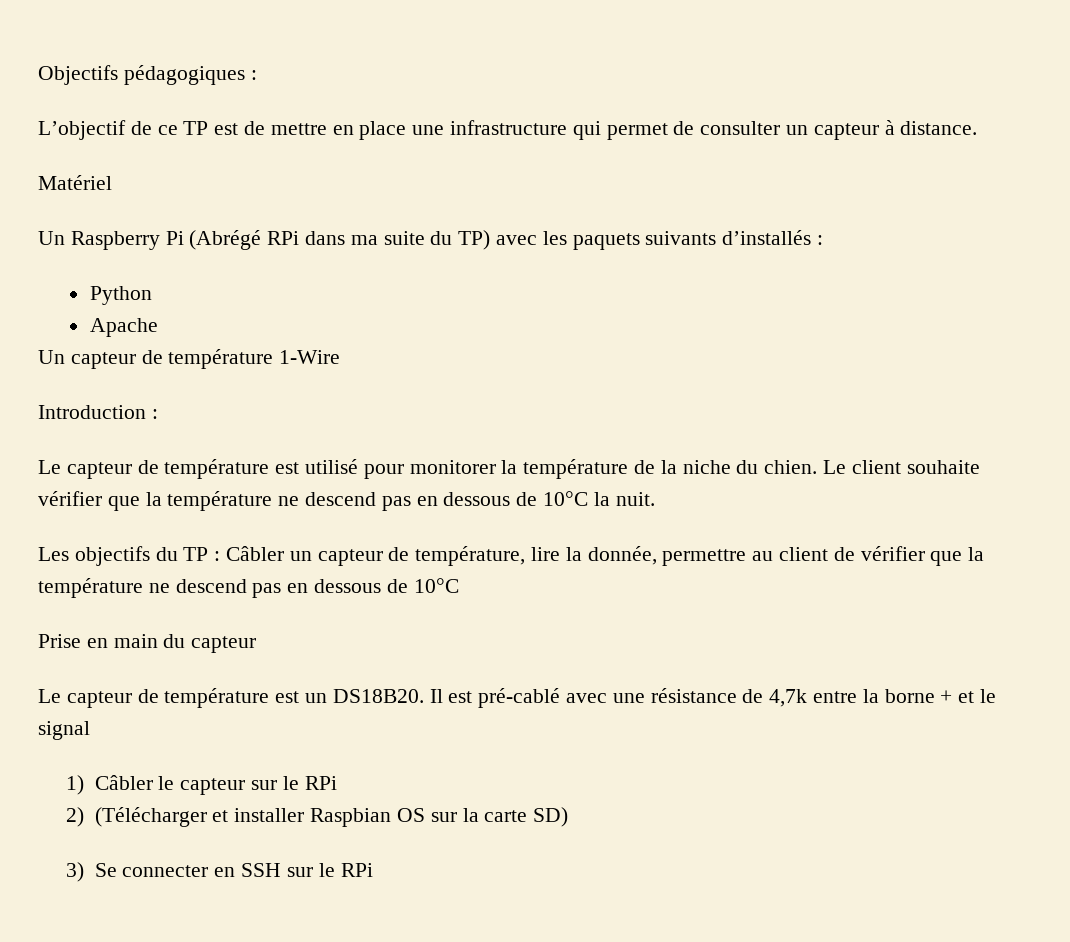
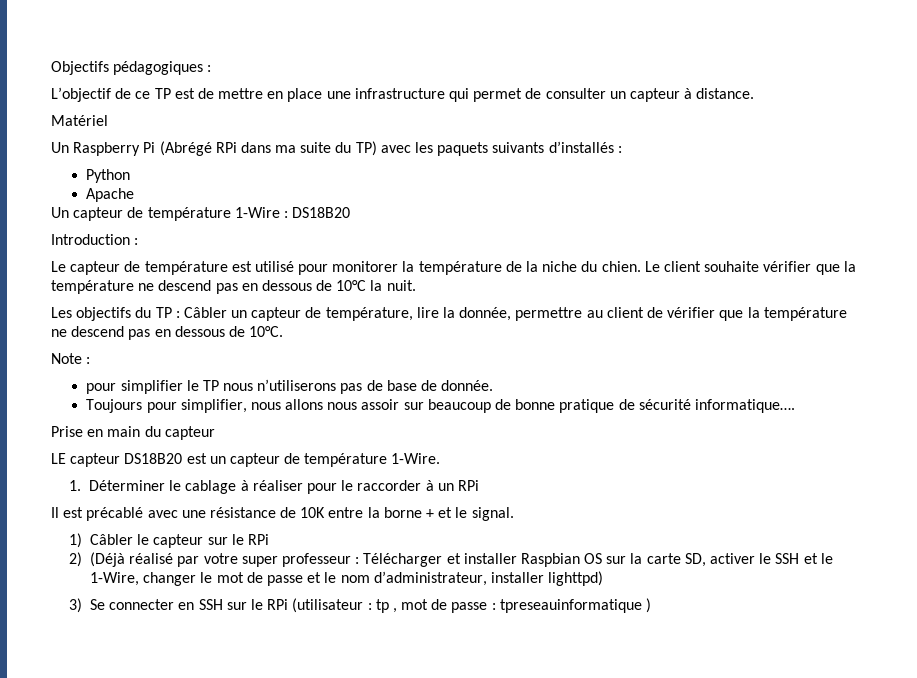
- Un capteur de température 1-Wire
+ Un capteur de température 1-Wire : DS18B20
- Les objectifs du TP : Câbler un capteur de température, lire la donnée, permettre au client de vérifier que la température ne descend pas en dessous de 10°C
+ Les objectifs du TP : Câbler un capteur de température, lire la donnée, permettre au client de vérifier que la température ne descend pas en dessous de 10°C.
+ Note :
+ pour simplifier le TP nous n’utiliserons pas de base de donnée.
+ Toujours pour simplifier, nous allons nous assoir sur beaucoup de bonne pratique de sécurité informatique….
- Le capteur de température est un DS18B20. Il est pré-cablé avec une résistance de 4,7k entre la borne + et le signal
+ LE capteur DS18B20 est un capteur de température 1-Wire.
+ 1. Déterminer le cablage à réaliser pour le raccorder à un RPi
+ Il est précablé avec une résistance de 10K entre la borne + et le signal.
- 2) (Télécharger et installer Raspbian OS sur la carte SD)
+ 2) (Déjà réalisé par votre super professeur : Télécharger et installer Raspbian OS sur la carte SD, activer le SSH et le 1-Wire, changer le mot de passe et le nom d’administrateur, installer lighttpd)
- 3) Se connecter en SSH sur le RPi
+ 3) Se connecter en SSH sur le RPi (utilisateur : tp , mot de passe : tpreseauinformatique )

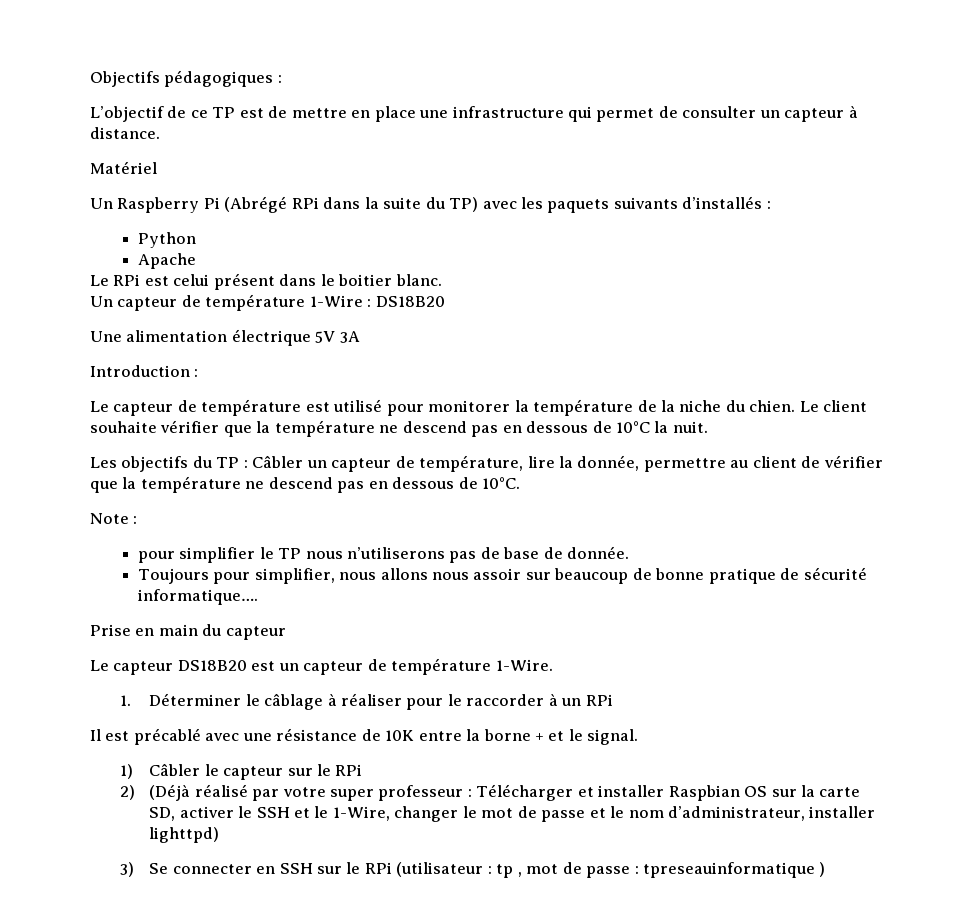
- Un Raspberry Pi (Abrégé RPi dans ma suite du TP) avec les paquets suivants d’installés :
+ Un Raspberry Pi (Abrégé RPi dans la suite du TP) avec les paquets suivants d’installés :
+ Le RPi est celui présent dans le boitier blanc.
+ Une alimentation électrique 5V 3A
- LE capteur DS18B20 est un capteur de température 1-Wire.
+ Le capteur DS18B20 est un capteur de température 1-Wire.
- 1. Déterminer le cablage à réaliser pour le raccorder à un RPi
+ 1. Déterminer le câblage à réaliser pour le raccorder à un RPi

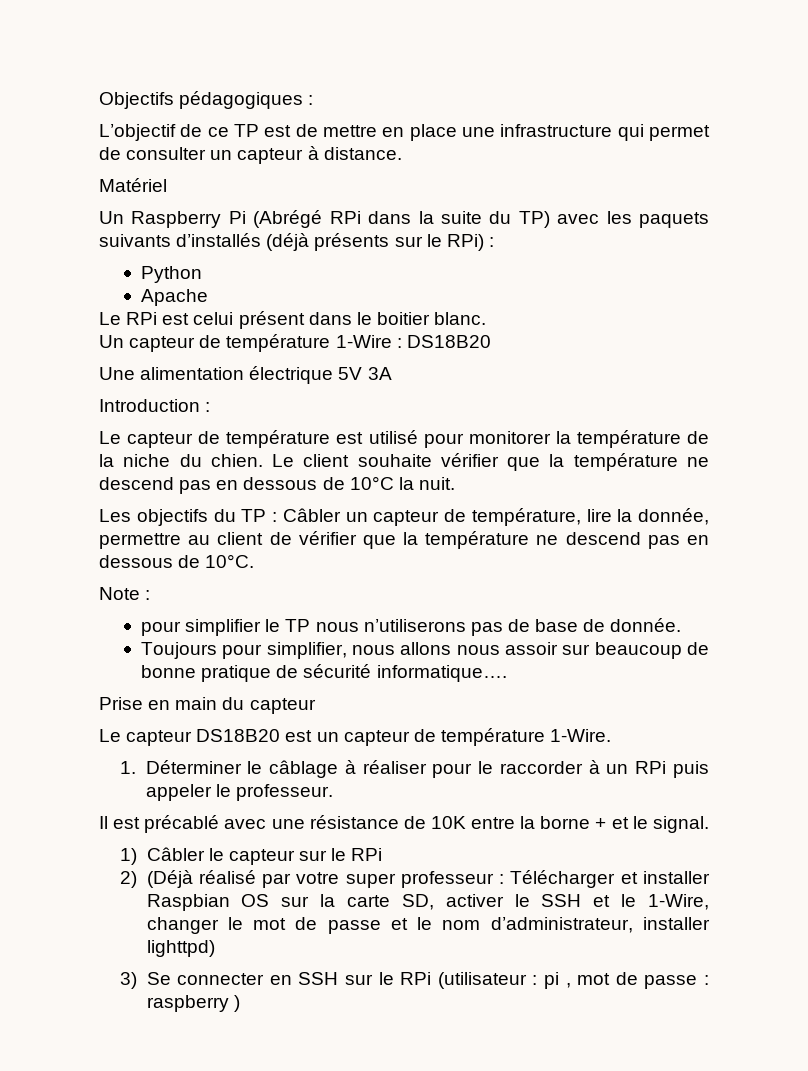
- Un Raspberry Pi (Abrégé RPi dans la suite du TP) avec les paquets suivants d’installés :
+ Un Raspberry Pi (Abrégé RPi dans la suite du TP) avec les paquets suivants d’installés (déjà présents sur le RPi) :
- 1. Déterminer le câblage à réaliser pour le raccorder à un RPi
+ 1. Déterminer le câblage à réaliser pour le raccorder à un RPi puis appeler le professeur.
- 3) Se connecter en SSH sur le RPi (utilisateur : tp , mot de passe : tpreseauinformatique )
+ 3) Se connecter en SSH sur le RPi (utilisateur : pi , mot de passe : raspberry )

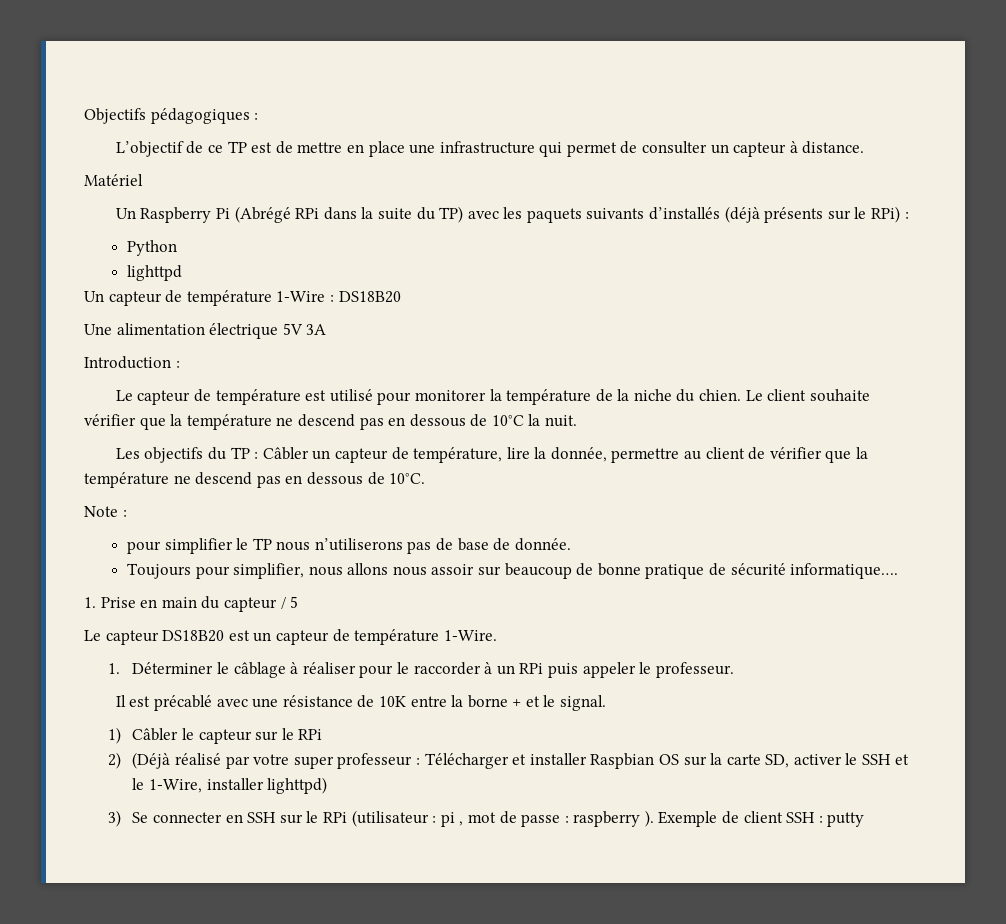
- Apache
- Le RPi est celui présent dans le boitier blanc.
+ lighttpd
- Prise en main du capteur
+ 1. Prise en main du capteur / 5
- 2) (Déjà réalisé par votre super professeur : Télécharger et installer Raspbian OS sur la carte SD, activer le SSH et le 1-Wire, changer le mot de passe et le nom d’administrateur, installer lighttpd)
+ 2) (Déjà réalisé par votre super professeur : Télécharger et installer Raspbian OS sur la carte SD, activer le SSH et le 1-Wire, installer lighttpd)
- 3) Se connecter en SSH sur le RPi (utilisateur : pi , mot de passe : raspberry )
+ 3) Se connecter en SSH sur le RPi (utilisateur : pi , mot de passe : raspberry ). Exemple de client SSH : putty

